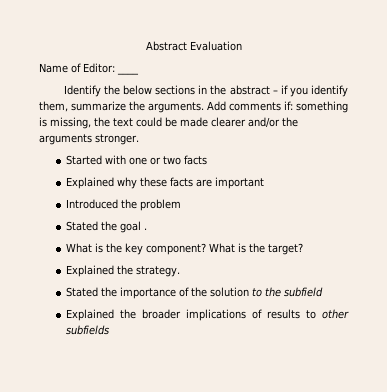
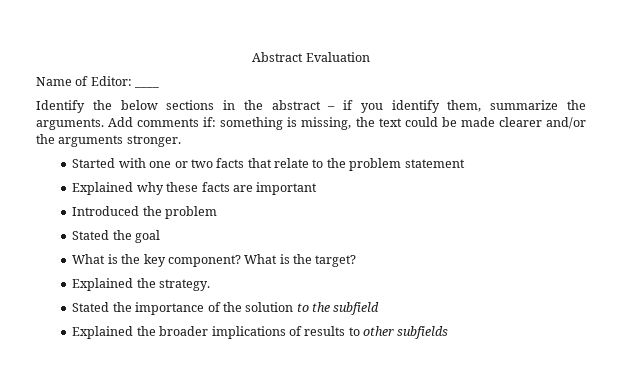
- Started with one or two facts
+ Started with one or two facts that relate to the problem statement
- Stated the goal .
+ Stated the goal

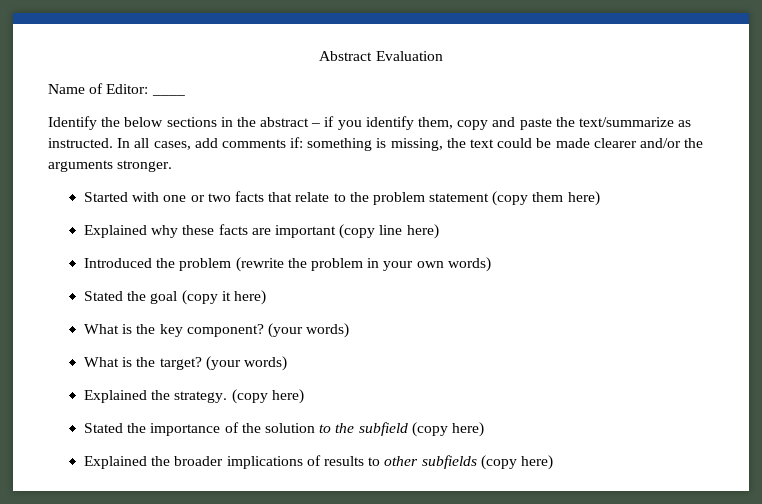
- Identify the below sections in the abstract – if you identify them, summarize the arguments. Add comments if: something is missing, the text could be made clearer and/or the arguments stronger.
+ Identify the below sections in the abstract – if you identify them, copy and paste the text/summarize as instructed. In all cases, add comments if: something is missing, the text could be made clearer and/or the arguments stronger.
- Started with one or two facts that relate to the problem statement
+ Started with one or two facts that relate to the problem statement (copy them here)
- Explained why these facts are important
+ Explained why these facts are important (copy line here)
- Introduced the problem
+ Introduced the problem (rewrite the problem in your own words)
- Stated the goal
+ Stated the goal (copy it here)
- What is the key component? What is the target?
+ What is the key component? (your words)
+ What is the target? (your words)
- Explained the strategy.
+ Explained the strategy. (copy here)
- Stated the importance of the solution to the subfield
+ Stated the importance of the solution to the subfield (copy here)
- Explained the broader implications of results to other subfields
+ Explained the broader implications of results to other subfields (copy here)

